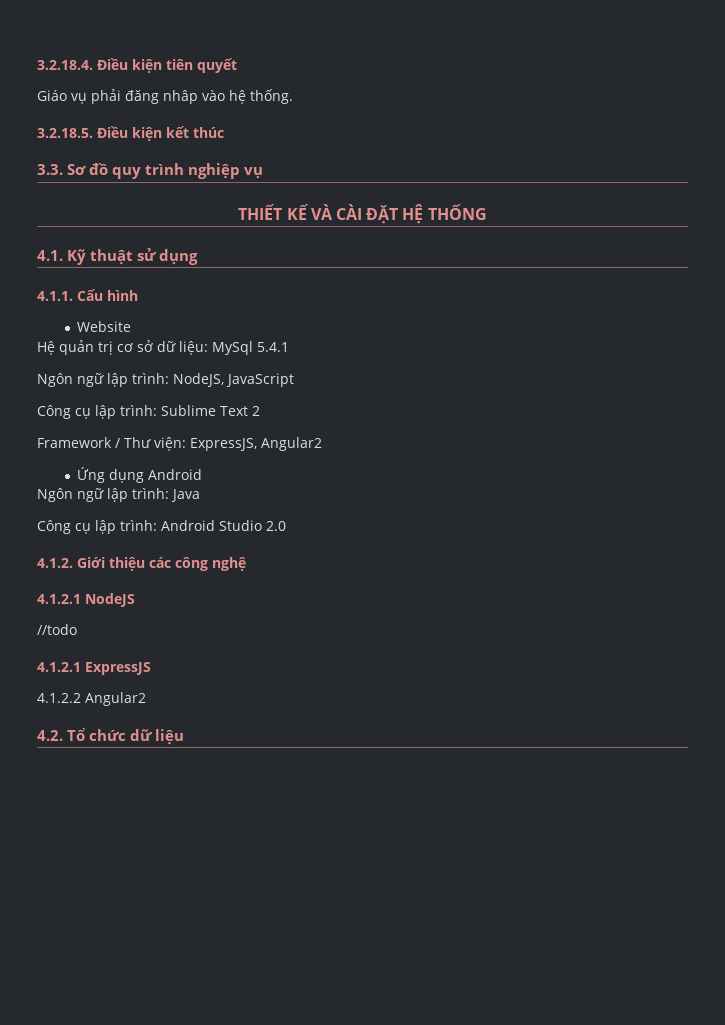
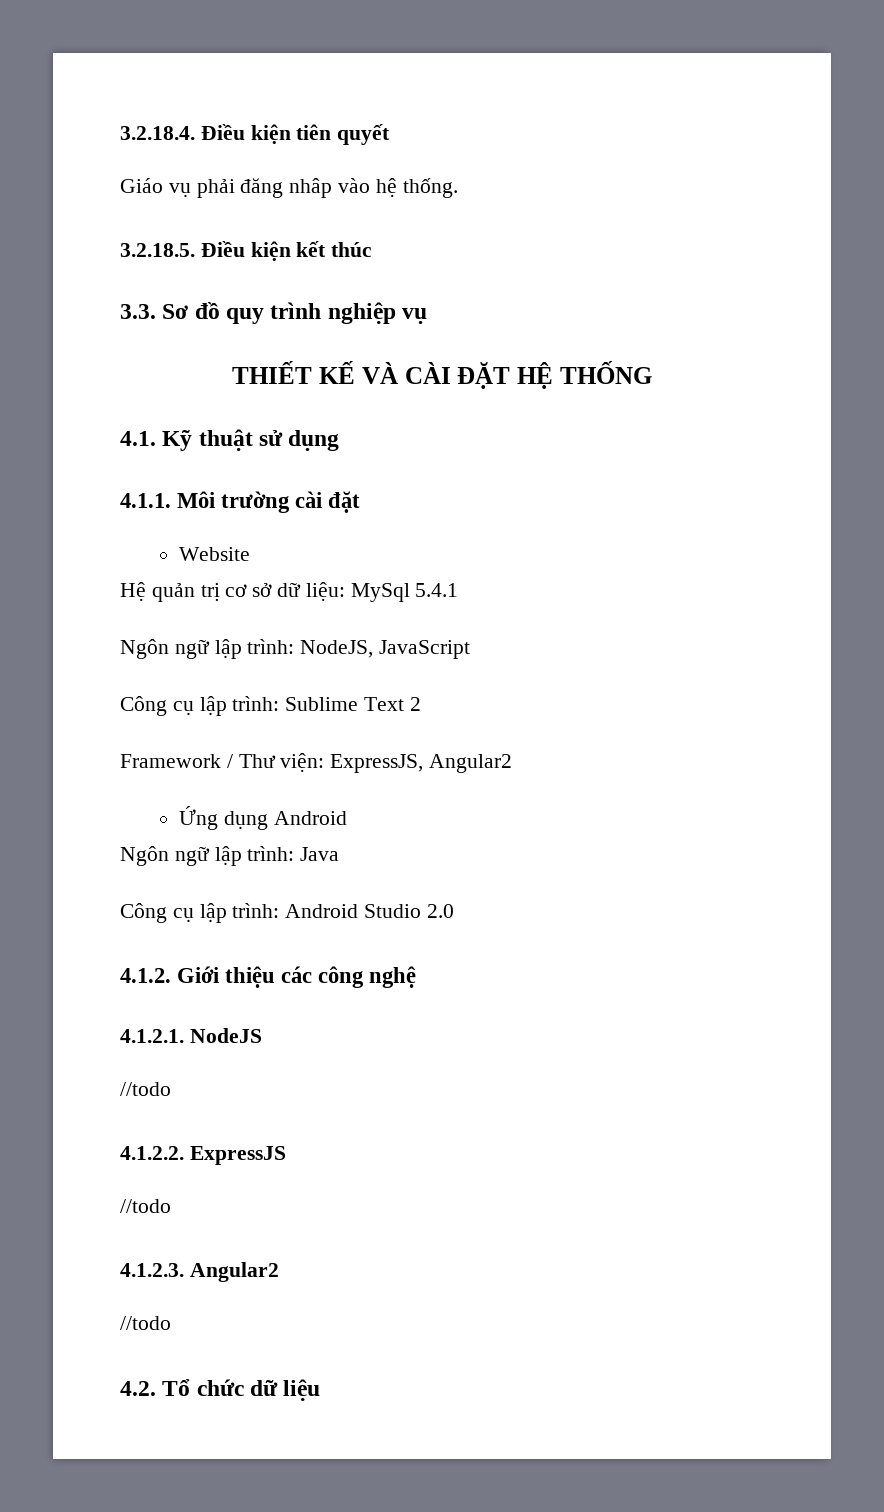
- 4.1.1. Cấu hình
+ 4.1.1. Môi trường cài đặt
- 4.1.2.1 NodeJS
+ 4.1.2.1. NodeJS
- 4.1.2.1 ExpressJS
- 4.1.2.2 Angular2
+ 4.1.2.2. ExpressJS
+ //todo
+ 4.1.2.3. Angular2
+ //todo

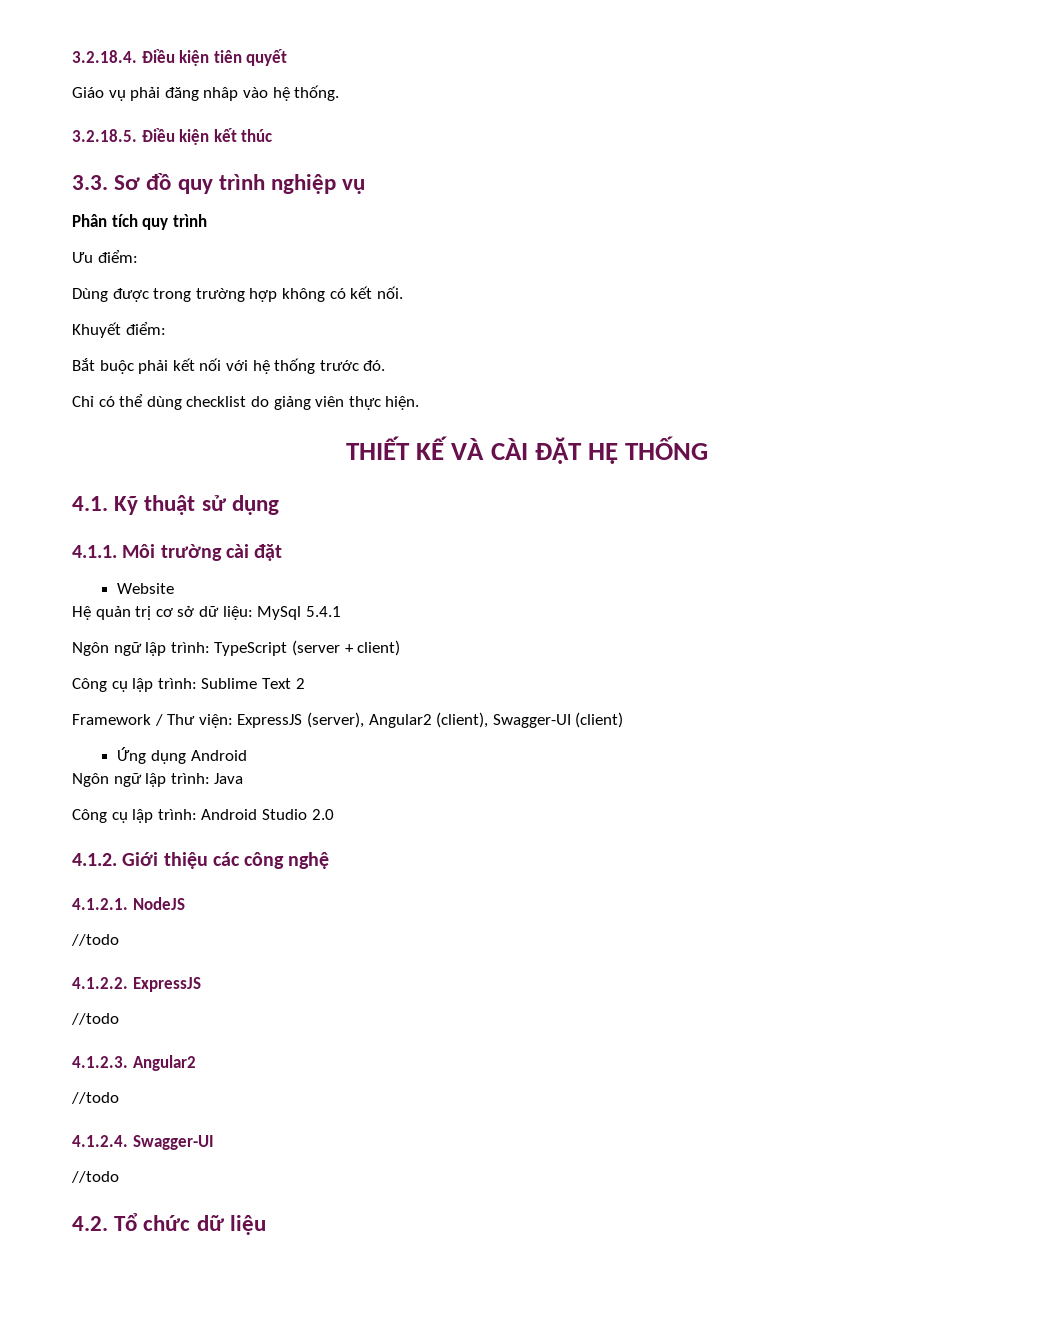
+ Phân tích quy trình
+ Ưu điểm:
+ Dùng được trong trường hợp không có kết nối.
+ Khuyết điểm:
+ Bắt buộc phải kết nối với hệ thống trước đó.
+ Chỉ có thể dùng checklist do giảng viên thực hiện.
- Ngôn ngữ lập trình: NodeJS, JavaScript
+ Ngôn ngữ lập trình: TypeScript (server + client)
- Framework / Thư viện: ExpressJS, Angular2
+ Framework / Thư viện: ExpressJS (server), Angular2 (client), Swagger-UI (client)
+ 4.1.2.4. Swagger-UI
+ //todo

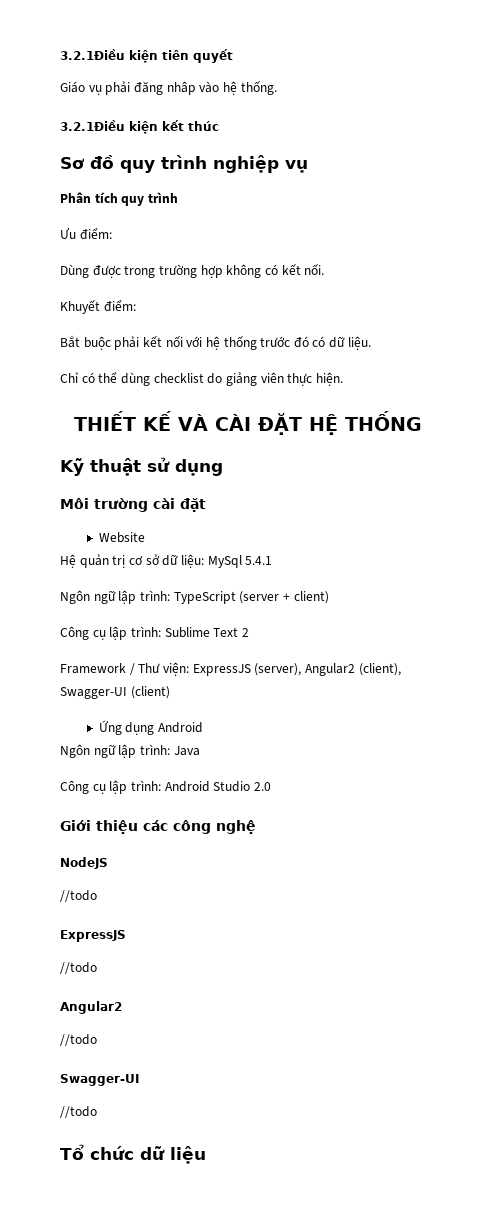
- 3.2.18.4. Điều kiện tiên quyết
+ 3.2.1Điều kiện tiên quyết
- 3.2.18.5. Điều kiện kết thúc
+ 3.2.1Điều kiện kết thúc
- 3.3. Sơ đồ quy trình nghiệp vụ
+ Sơ đồ quy trình nghiệp vụ
- Bắt buộc phải kết nối với hệ thống trước đó.
+ Bắt buộc phải kết nối với hệ thống trước đó có dữ liệu.
- 4.1. Kỹ thuật sử dụng
+ Kỹ thuật sử dụng
- 4.1.1. Môi trường cài đặt
+ Môi trường cài đặt
- 4.1.2. Giới thiệu các công nghệ
+ Giới thiệu các công nghệ
- 4.1.2.1. NodeJS
+ NodeJS
  //todo
- 4.1.2.2. ExpressJS
+ ExpressJS
  //todo
- 4.1.2.3. Angular2
+ Angular2
  //todo
- 4.1.2.4. Swagger-UI
+ Swagger-UI
- 4.2. Tổ chức dữ liệu
+ Tổ chức dữ liệu

